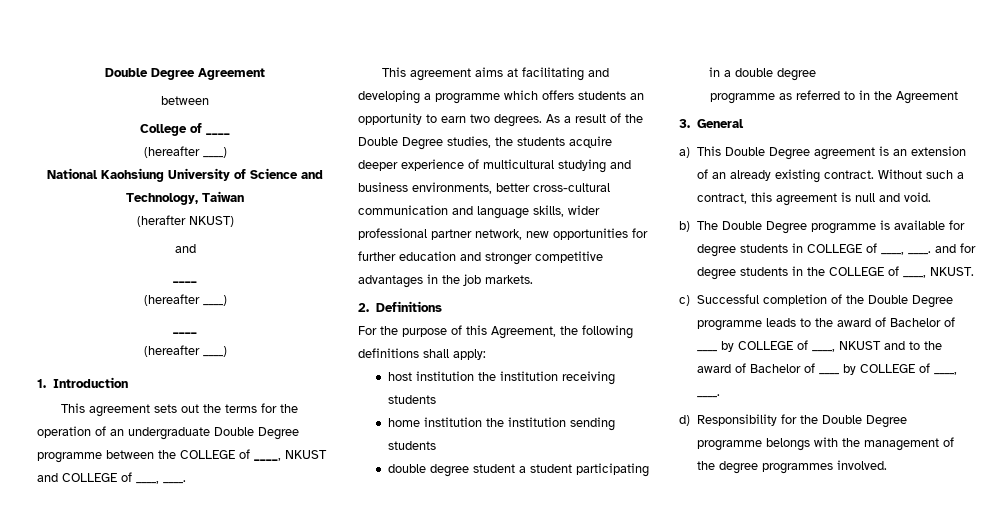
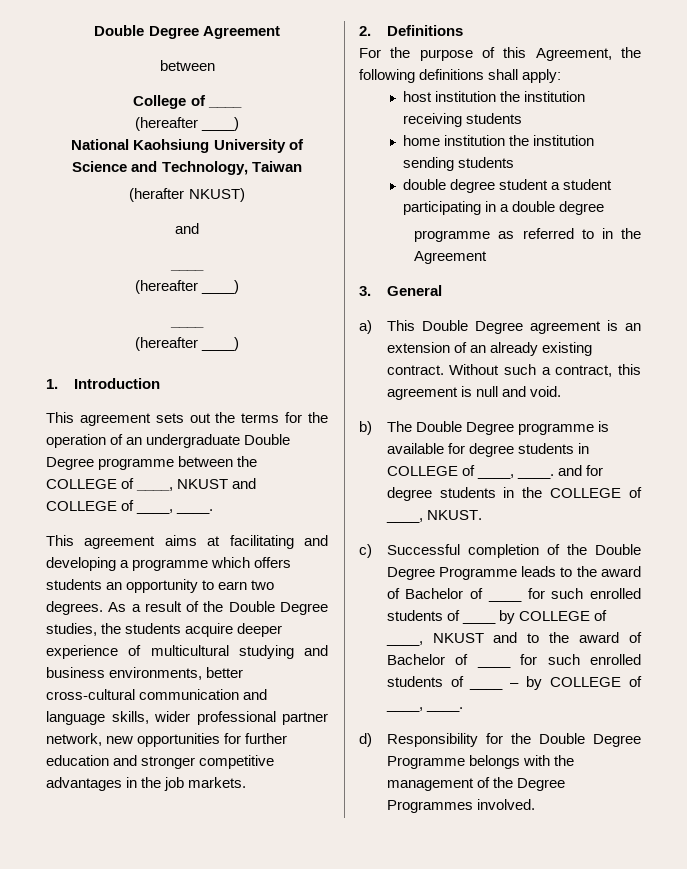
- c) Successful completion of the Double Degree programme leads to the award of Bachelor of ____ by COLLEGE of ____, NKUST and to the award of Bachelor of ____ by COLLEGE of ____, ____.
+ c) Successful completion of the Double Degree Programme leads to the award of Bachelor of ____ for such enrolled students of ____ by COLLEGE of ____, NKUST and to the award of Bachelor of ____ for such enrolled students of ____ – by COLLEGE of ____, ____.
- d) Responsibility for the Double Degree programme belongs with the management of the degree programmes involved.
+ d) Responsibility for the Double Degree Programme belongs with the management of the Degree Programmes involved.

